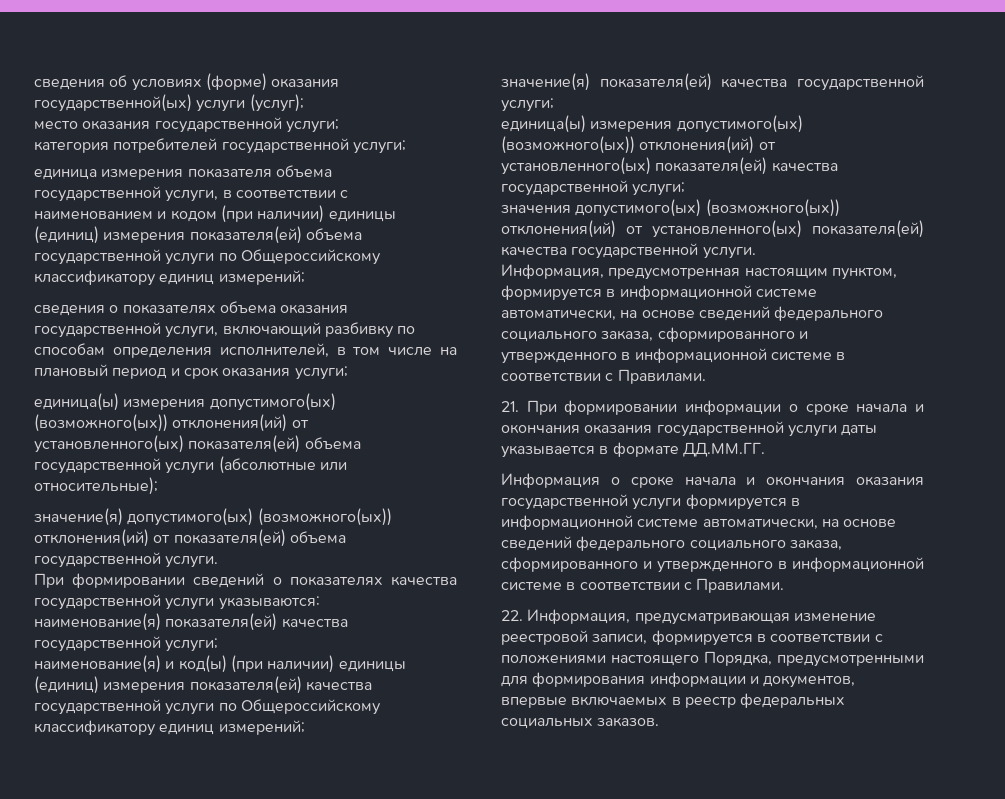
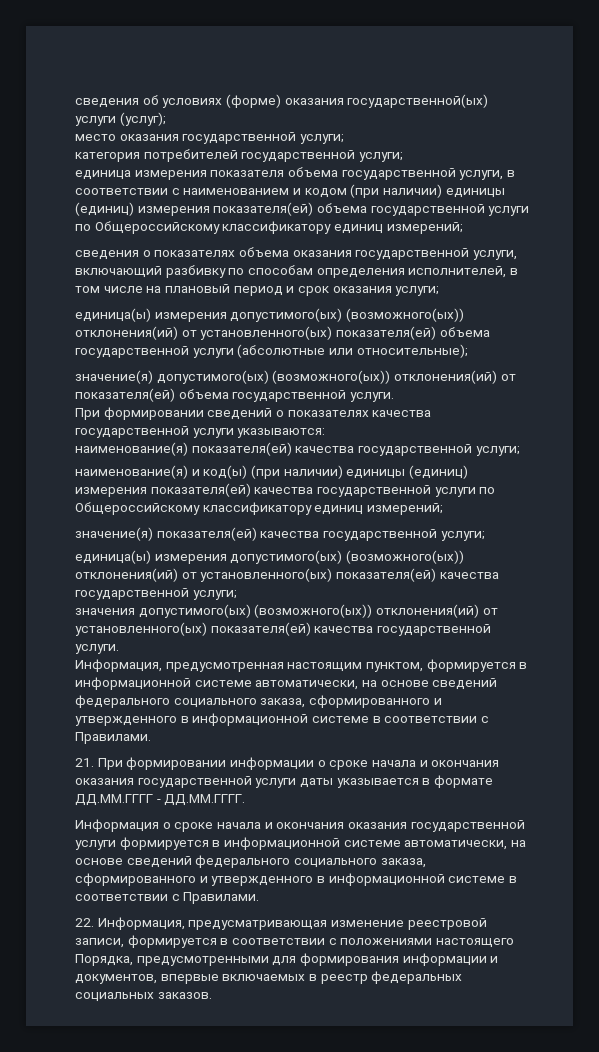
- 21. При формировании информации о сроке начала и окончания оказания государственной услуги даты указывается в формате ДД.ММ.ГГ.
+ 21. При формировании информации о сроке начала и окончания оказания государственной услуги даты указывается в формате ДД.ММ.ГГГГ - ДД.ММ.ГГГГ.

